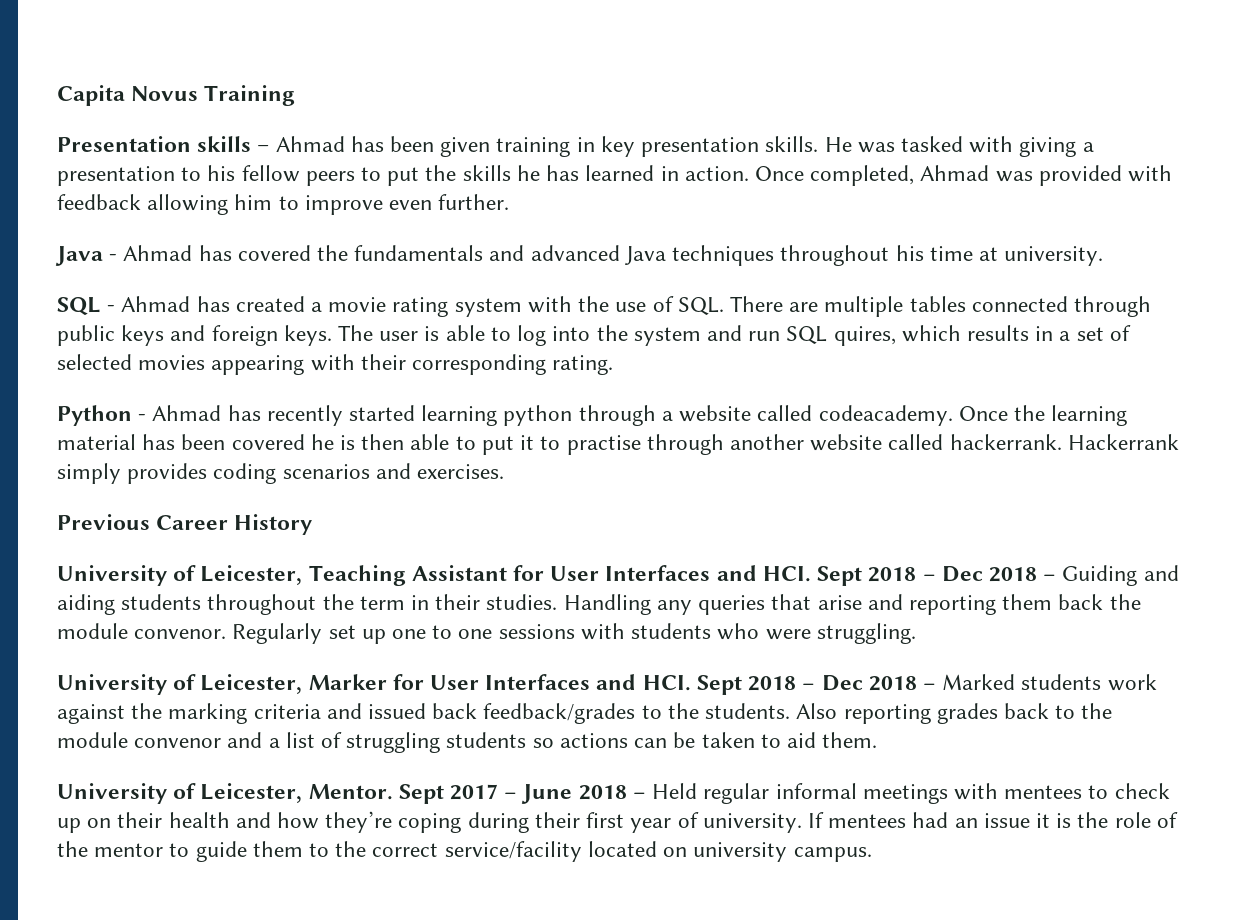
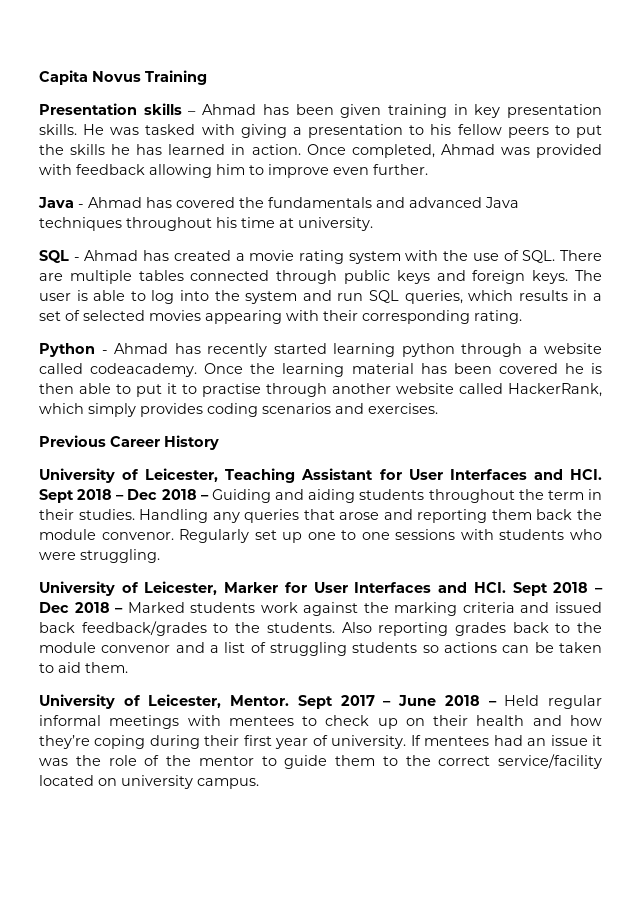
- The user is able to log into the system and run SQL quires, which results in a set of selected movies appearing with their corresponding rating.
+ The user is able to log into the system and run SQL queries, which results in a set of selected movies appearing with their corresponding rating.
- Once the learning material has been covered he is then able to put it to practise through another website called hackerrank. Hackerrank simply provides coding scenarios and exercises.
+ Once the learning material has been covered he is then able to put it to practise through another website called HackerRank, which simply provides coding scenarios and exercises.
- Handling any queries that arise and reporting them back the module convenor.
+ Handling any queries that arose and reporting them back the module convenor.
- If mentees had an issue it is the role of the mentor to guide them to the correct service/facility located on university campus.
+ If mentees had an issue it was the role of the mentor to guide them to the correct service/facility located on university campus.

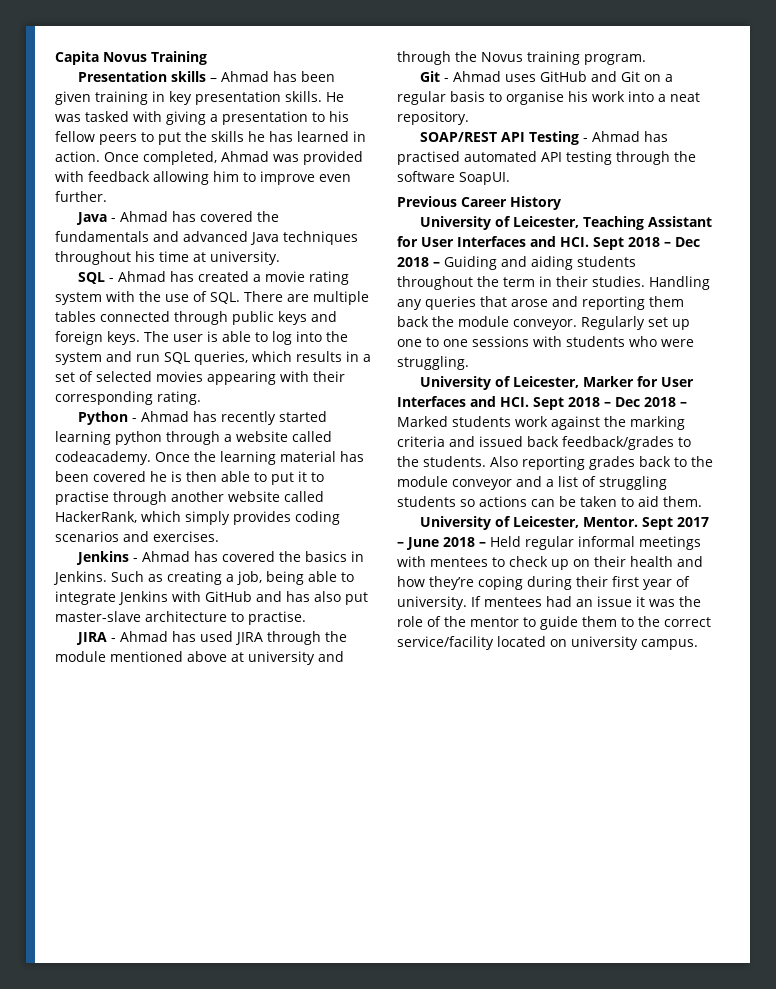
+ Jenkins - Ahmad has covered the basics in Jenkins. Such as creating a job, being able to integrate Jenkins with GitHub and has also put master-slave architecture to practise.
+ JIRA - Ahmad has used JIRA through the module mentioned above at university and through the Novus training program.
+ Git - Ahmad uses GitHub and Git on a regular basis to organise his work into a neat repository.
+ SOAP/REST API Testing - Ahmad has practised automated API testing through the software SoapUI.
- Handling any queries that arose and reporting them back the module convenor.
+ Handling any queries that arose and reporting them back the module conveyor.
- Also reporting grades back to the module convenor and a list of struggling students so actions can be taken to aid them.
+ Also reporting grades back to the module conveyor and a list of struggling students so actions can be taken to aid them.

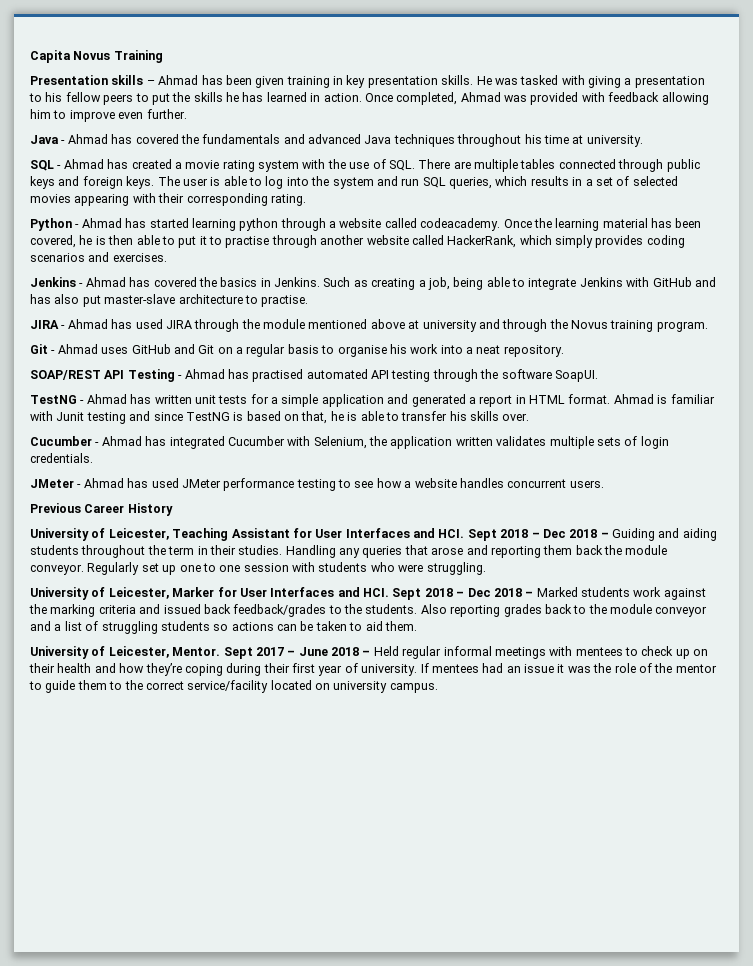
- Python - Ahmad has recently started learning python through a website called codeacademy.
+ Python - Ahmad has started learning python through a website called codeacademy.
- Once the learning material has been covered he is then able to put it to practise through another website called HackerRank, which simply provides coding scenarios and exercises.
+ Once the learning material has been covered, he is then able to put it to practise through another website called HackerRank, which simply provides coding scenarios and exercises.
+ TestNG - Ahmad has written unit tests for a simple application and generated a report in HTML format. Ahmad is familiar with Junit testing and since TestNG is based on that, he is able to transfer his skills over.
+ Cucumber - Ahmad has integrated Cucumber with Selenium, the application written validates multiple sets of login credentials.
+ JMeter - Ahmad has used JMeter performance testing to see how a website handles concurrent users.
- Regularly set up one to one sessions with students who were struggling.
+ Regularly set up one to one session with students who were struggling.

